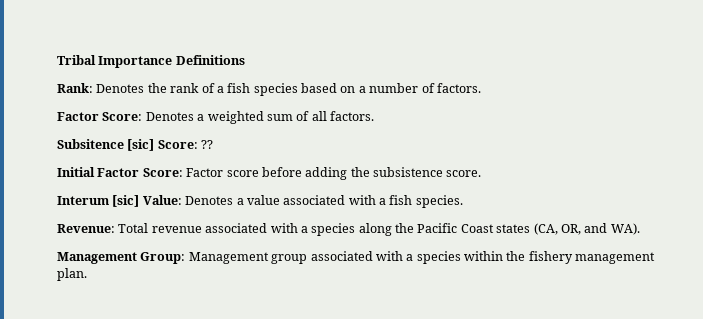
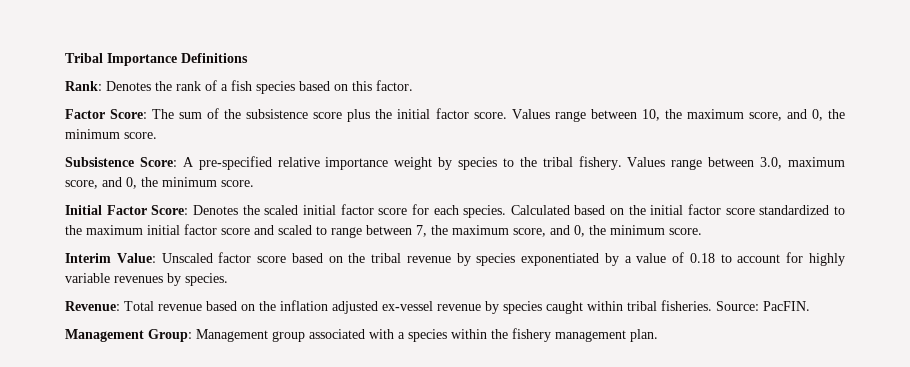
- Rank: Denotes the rank of a fish species based on a number of factors.
- Factor Score: Denotes a weighted sum of all factors.
- Subsitence [sic] Score: ??
- Initial Factor Score: Factor score before adding the subsistence score.
- Interum [sic] Value: Denotes a value associated with a fish species.
- Revenue: Total revenue associated with a species along the Pacific Coast states (CA, OR, and WA).
+ Rank: Denotes the rank of a fish species based on this factor.
+ Factor Score: The sum of the subsistence score plus the initial factor score. Values range between 10, the maximum score, and 0, the minimum score.
+ Subsistence Score: A pre-specified relative importance weight by species to the tribal fishery. Values range between 3.0, maximum score, and 0, the minimum score.
+ Initial Factor Score: Denotes the scaled initial factor score for each species. Calculated based on the initial factor score standardized to the maximum initial factor score and scaled to range between 7, the maximum score, and 0, the minimum score.
+ Interim Value: Unscaled factor score based on the tribal revenue by species exponentiated by a value of 0.18 to account for highly variable revenues by species.
+ Revenue: Total revenue based on the inflation adjusted ex-vessel revenue by species caught within tribal fisheries. Source: PacFIN.

